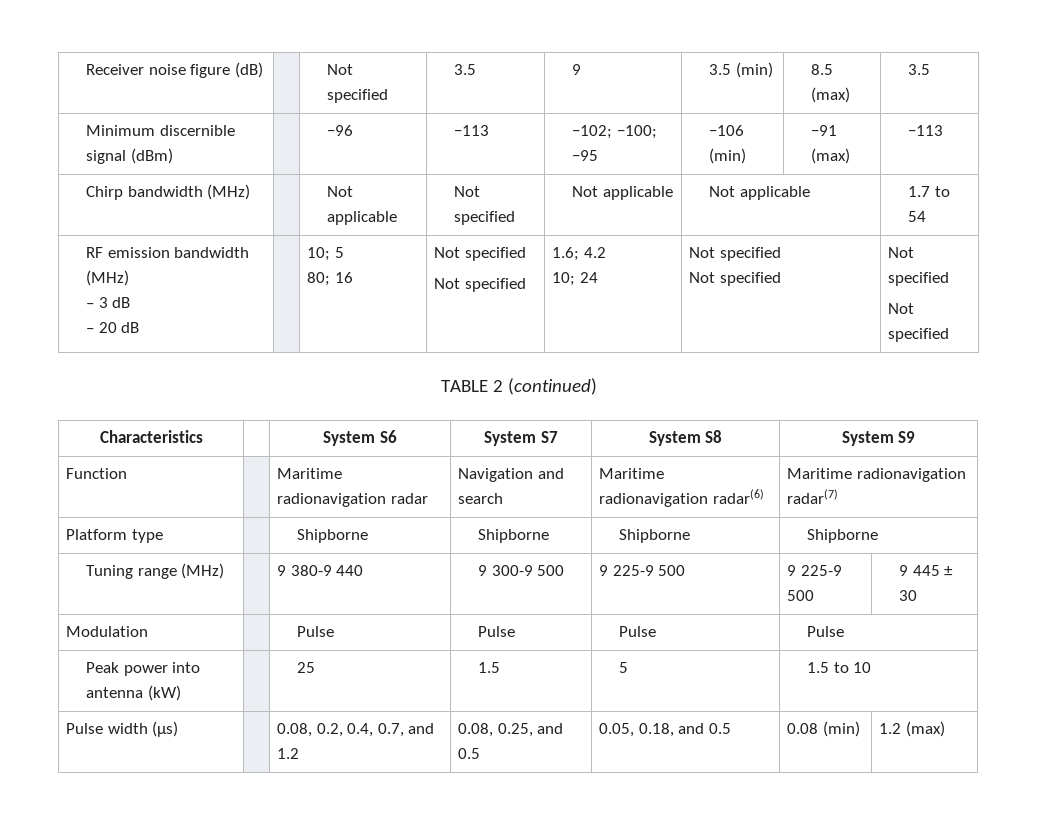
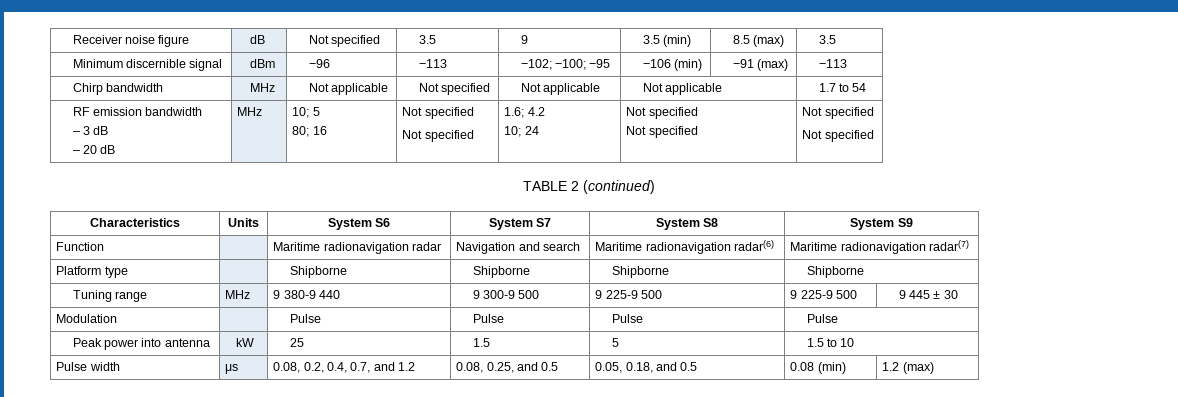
- Receiver noise figure (dB) | | Not specified | 3.5 | 9 | 3.5 (min) | 8.5 (max) | 3.5
+ Receiver noise figure | dB | Not specified | 3.5 | 9 | 3.5 (min) | 8.5 (max) | 3.5
- Minimum discernible signal (dBm) | | −96 | −113 | −102; −100; −95 | −106 (min) | −91 (max) | −113
+ Minimum discernible signal | dBm | −96 | −113 | −102; −100; −95 | −106 (min) | −91 (max) | −113
- Chirp bandwidth (MHz) | | Not applicable | Not specified | Not applicable | Not applicable | 1.7 to 54
+ Chirp bandwidth | MHz | Not applicable | Not specified | Not applicable | Not applicable | 1.7 to 54
- RF emission bandwidth (MHz)
+ RF emission bandwidth
  – 3 dB
- – 20 dB | | 10; 5
+ – 20 dB | MHz | 10; 5
- Characteristics | | System S6 | System S7 | System S8 | System S9
+ Characteristics | Units | System S6 | System S7 | System S8 | System S9
- Tuning range (MHz) | | 9 380-9 440 | 9 300-9 500 | 9 225-9 500 | 9 225-9 500 | 9 445 ± 30
+ Tuning range | MHz | 9 380-9 440 | 9 300-9 500 | 9 225-9 500 | 9 225-9 500 | 9 445 ± 30
- Peak power into antenna (kW) | | 25 | 1.5 | 5 | 1.5 to 10
+ Peak power into antenna | kW | 25 | 1.5 | 5 | 1.5 to 10
- Pulse width (μs) | | 0.08, 0.2, 0.4, 0.7, and 1.2 | 0.08, 0.25, and 0.5 | 0.05, 0.18, and 0.5 | 0.08 (min) | 1.2 (max)
+ Pulse width | μs | 0.08, 0.2, 0.4, 0.7, and 1.2 | 0.08, 0.25, and 0.5 | 0.05, 0.18, and 0.5 | 0.08 (min) | 1.2 (max)

